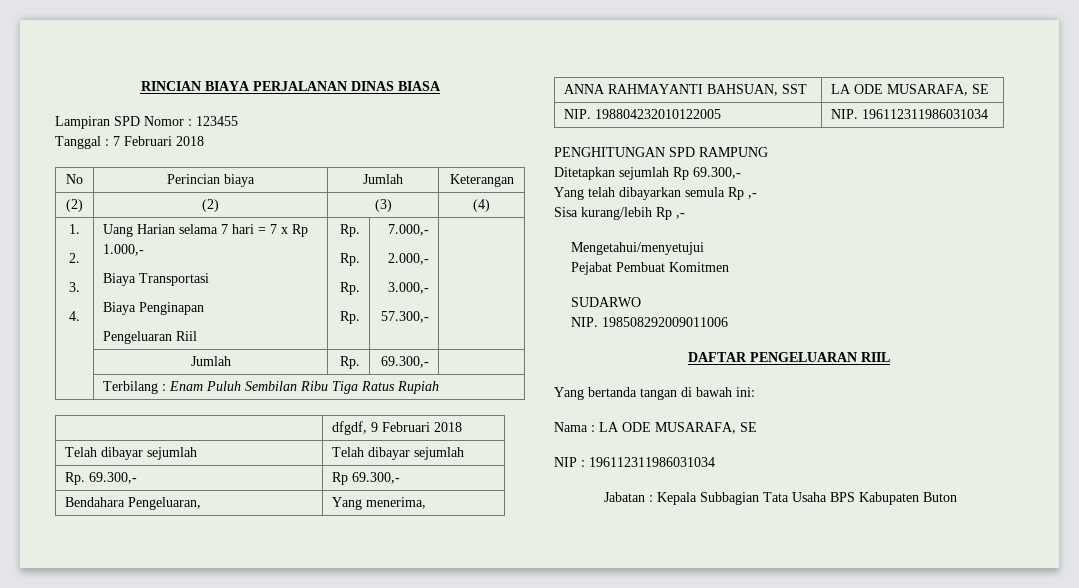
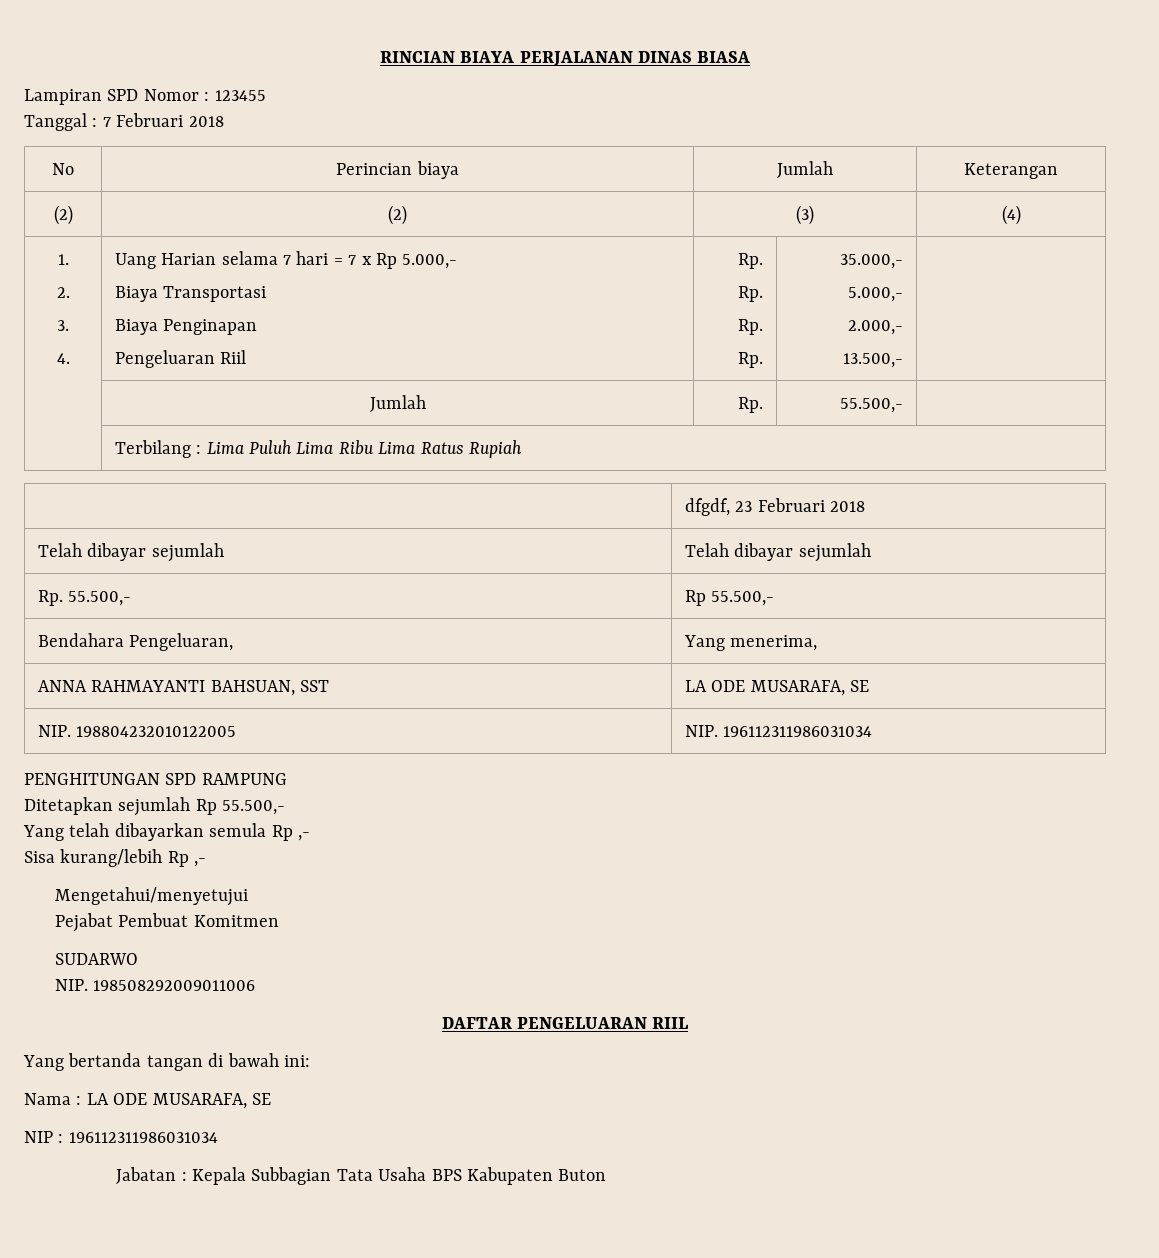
  1.
  2.
  3.
- 4. | Uang Harian selama 7 hari = 7 x Rp 1.000,-
+ 4. | Uang Harian selama 7 hari = 7 x Rp 5.000,-
  Biaya Transportasi
  Biaya Penginapan
  Pengeluaran Riil | Rp.
  Rp.
  Rp.
- Rp. | 7.000,-
+ Rp. | 35.000,-
+ 5.000,-
  2.000,-
- 3.000,-
- 57.300,- |
+ 13.500,- |
- | Jumlah | Rp. | 69.300,- |
+ | Jumlah | Rp. | 55.500,- |
- | Terbilang : Enam Puluh Sembilan Ribu Tiga Ratus Rupiah
+ | Terbilang : Lima Puluh Lima Ribu Lima Ratus Rupiah
- | dfgdf, 9 Februari 2018
+ | dfgdf, 23 Februari 2018
- Rp. 69.300,- | Rp 69.300,-
+ Rp. 55.500,- | Rp 55.500,-
- Ditetapkan sejumlah Rp 69.300,-
+ Ditetapkan sejumlah Rp 55.500,-

